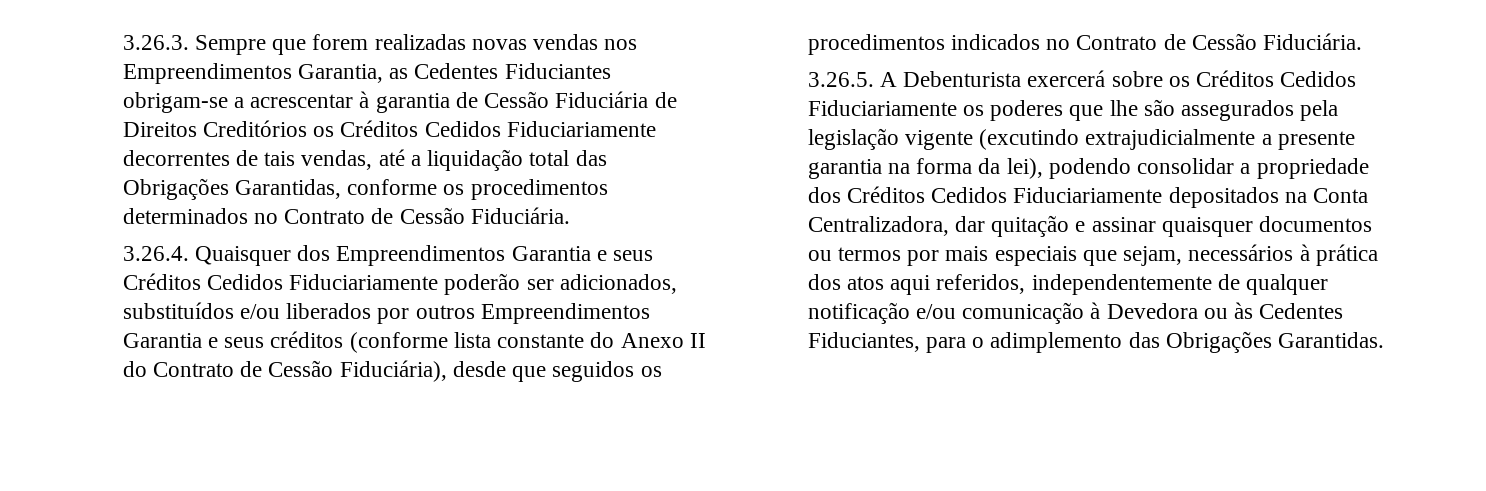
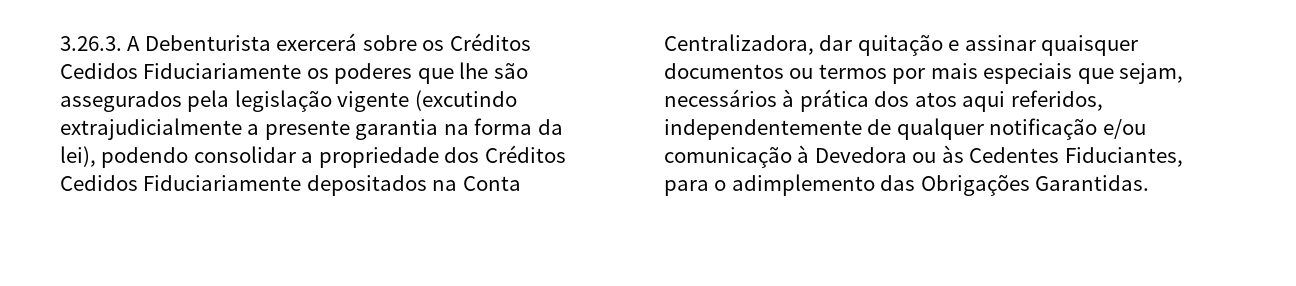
- 3.26.3. Sempre que forem realizadas novas vendas nos Empreendimentos Garantia, as Cedentes Fiduciantes obrigam-se a acrescentar à garantia de Cessão Fiduciária de Direitos Creditórios os Créditos Cedidos Fiduciariamente decorrentes de tais vendas, até a liquidação total das Obrigações Garantidas, conforme os procedimentos determinados no Contrato de Cessão Fiduciária.
- 3.26.4. Quaisquer dos Empreendimentos Garantia e seus Créditos Cedidos Fiduciariamente poderão ser adicionados, substituídos e/ou liberados por outros Empreendimentos Garantia e seus créditos (conforme lista constante do Anexo II do Contrato de Cessão Fiduciária), desde que seguidos os procedimentos indicados no Contrato de Cessão Fiduciária.
- 3.26.5. A Debenturista exercerá sobre os Créditos Cedidos Fiduciariamente os poderes que lhe são assegurados pela legislação vigente (excutindo extrajudicialmente a presente garantia na forma da lei), podendo consolidar a propriedade dos Créditos Cedidos Fiduciariamente depositados na Conta Centralizadora, dar quitação e assinar quaisquer documentos ou termos por mais especiais que sejam, necessários à prática dos atos aqui referidos, independentemente de qualquer notificação e/ou comunicação à Devedora ou às Cedentes Fiduciantes, para o adimplemento das Obrigações Garantidas.
+ 3.26.3. A Debenturista exercerá sobre os Créditos Cedidos Fiduciariamente os poderes que lhe são assegurados pela legislação vigente (excutindo extrajudicialmente a presente garantia na forma da lei), podendo consolidar a propriedade dos Créditos Cedidos Fiduciariamente depositados na Conta Centralizadora, dar quitação e assinar quaisquer documentos ou termos por mais especiais que sejam, necessários à prática dos atos aqui referidos, independentemente de qualquer notificação e/ou comunicação à Devedora ou às Cedentes Fiduciantes, para o adimplemento das Obrigações Garantidas.

